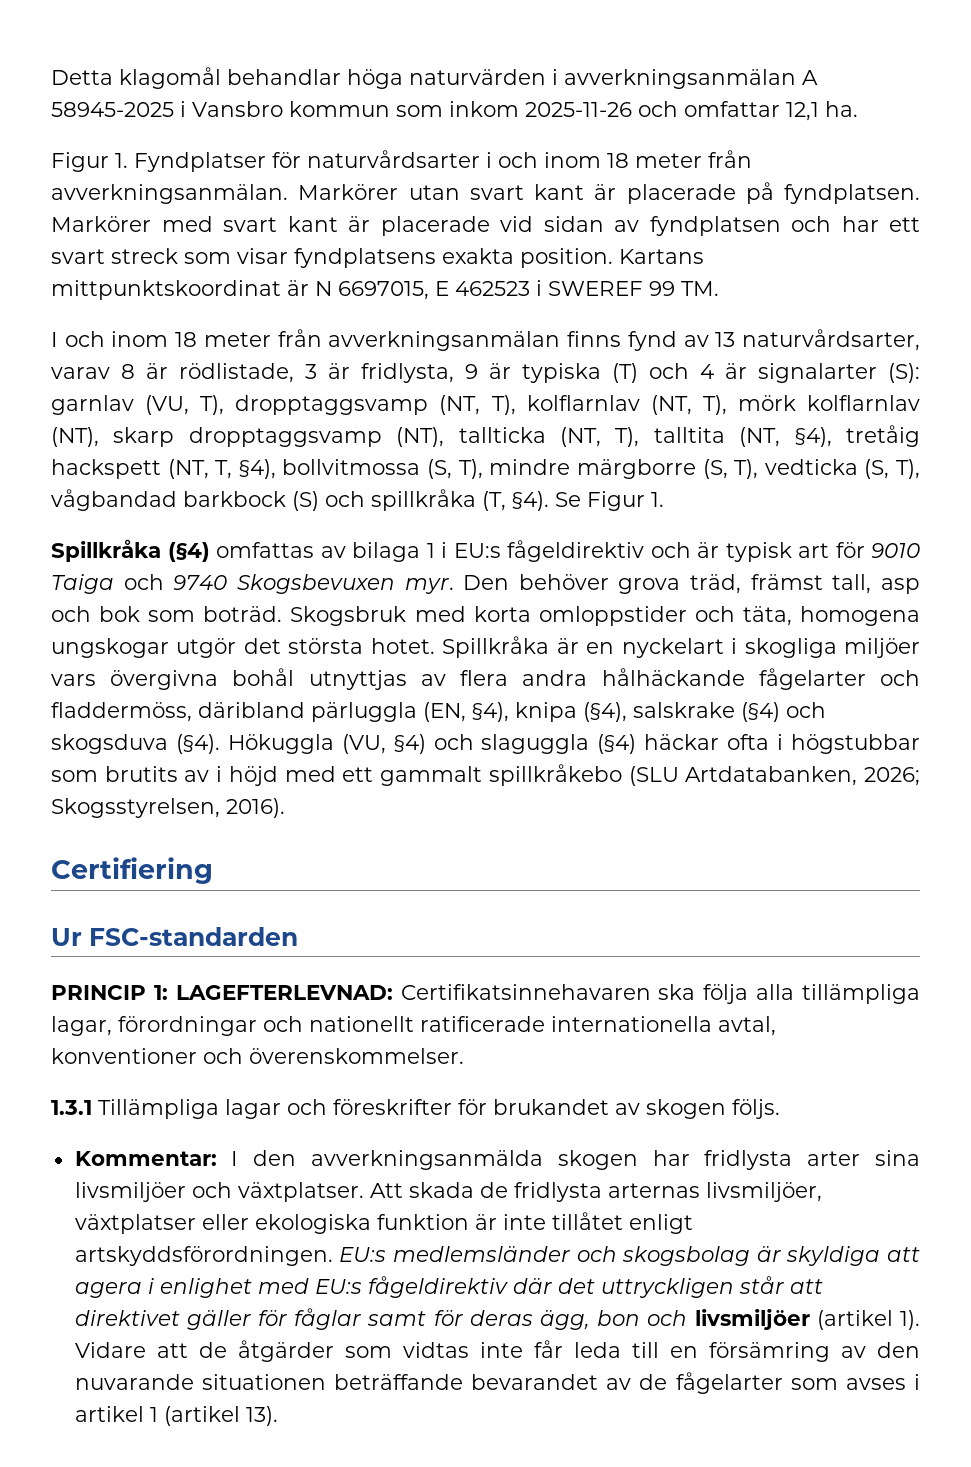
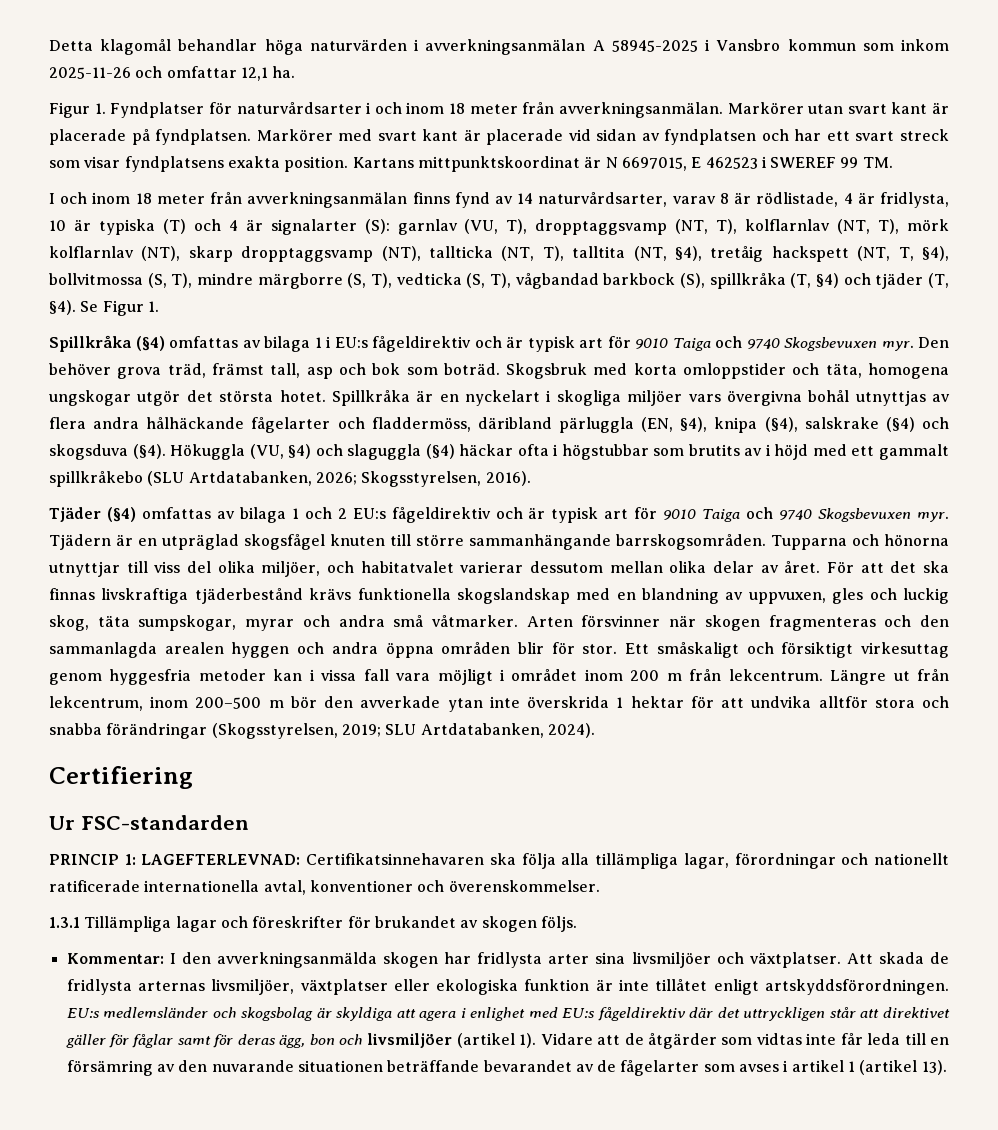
- I och inom 18 meter från avverkningsanmälan finns fynd av 13 naturvårdsarter, varav 8 är rödlistade, 3 är fridlysta, 9 är typiska (T) och 4 är signalarter (S):
+ I och inom 18 meter från avverkningsanmälan finns fynd av 14 naturvårdsarter, varav 8 är rödlistade, 4 är fridlysta, 10 är typiska (T) och 4 är signalarter (S):
- garnlav (VU, T), dropptaggsvamp (NT, T), kolflarnlav (NT, T), mörk kolflarnlav (NT), skarp dropptaggsvamp (NT), tallticka (NT, T), talltita (NT, §4), tretåig hackspett (NT, T, §4), bollvitmossa (S, T), mindre märgborre (S, T), vedticka (S, T), vågbandad barkbock (S) och spillkråka (T, §4).
+ garnlav (VU, T), dropptaggsvamp (NT, T), kolflarnlav (NT, T), mörk kolflarnlav (NT), skarp dropptaggsvamp (NT), tallticka (NT, T), talltita (NT, §4), tretåig hackspett (NT, T, §4), bollvitmossa (S, T), mindre märgborre (S, T), vedticka (S, T), vågbandad barkbock (S), spillkråka (T, §4) och tjäder (T, §4).
+ Tjäder (§4) omfattas av bilaga 1 och 2 EU:s fågeldirektiv och är typisk art för 9010 Taiga och 9740 Skogsbevuxen myr. Tjädern är en utpräglad skogsfågel knuten till större sammanhängande barrskogsområden. Tupparna och hönorna utnyttjar till viss del olika miljöer, och habitatvalet varierar dessutom mellan olika delar av året. För att det ska finnas livskraftiga tjäderbestånd krävs funktionella skogslandskap med en blandning av uppvuxen, gles och luckig skog, täta sumpskogar, myrar och andra små våtmarker. Arten försvinner när skogen fragmenteras och den sammanlagda arealen hyggen och andra öppna områden blir för stor. Ett småskaligt och försiktigt virkesuttag genom hyggesfria metoder kan i vissa fall vara möjligt i området inom 200 m från lekcentrum. Längre ut från lekcentrum, inom 200–500 m bör den avverkade ytan inte överskrida 1 hektar för att undvika alltför stora och snabba förändringar (Skogsstyrelsen, 2019; SLU Artdatabanken, 2024).

